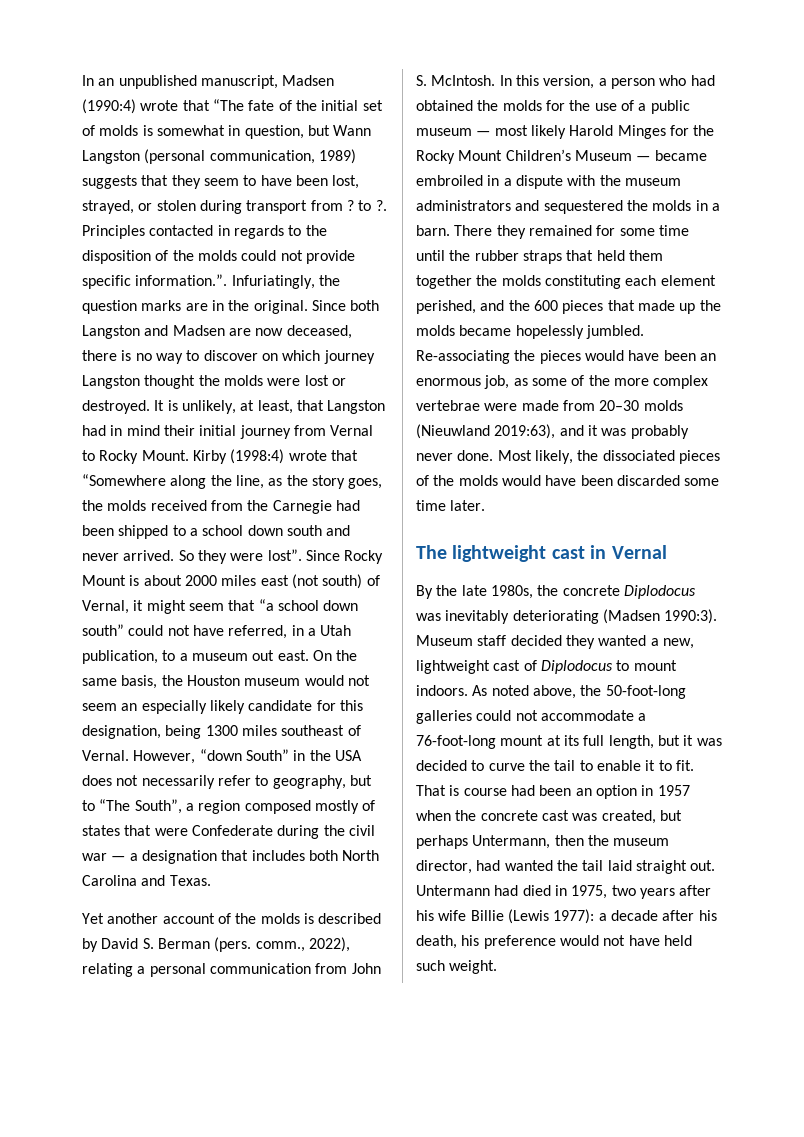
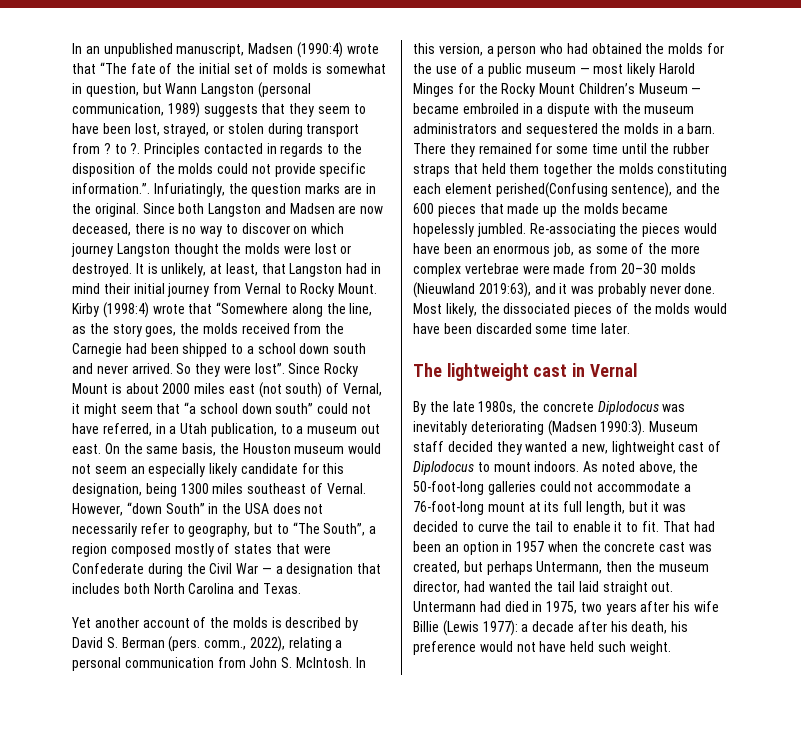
- However, “down South” in the USA does not necessarily refer to geography, but to “The South”, a region composed mostly of states that were Confederate during the civil war — a designation that includes both North Carolina and Texas.
+ However, “down South” in the USA does not necessarily refer to geography, but to “The South”, a region composed mostly of states that were Confederate during the Civil War — a designation that includes both North Carolina and Texas.
- There they remained for some time until the rubber straps that held them together the molds constituting each element perished, and the 600 pieces that made up the molds became hopelessly jumbled.
+ There they remained for some time until the rubber straps that held them together the molds constituting each element perished(Confusing sentence), and the 600 pieces that made up the molds became hopelessly jumbled.
- That is course had been an option in 1957 when the concrete cast was created, but perhaps Untermann, then the museum director, had wanted the tail laid straight out.
+ That had been an option in 1957 when the concrete cast was created, but perhaps Untermann, then the museum director, had wanted the tail laid straight out.

